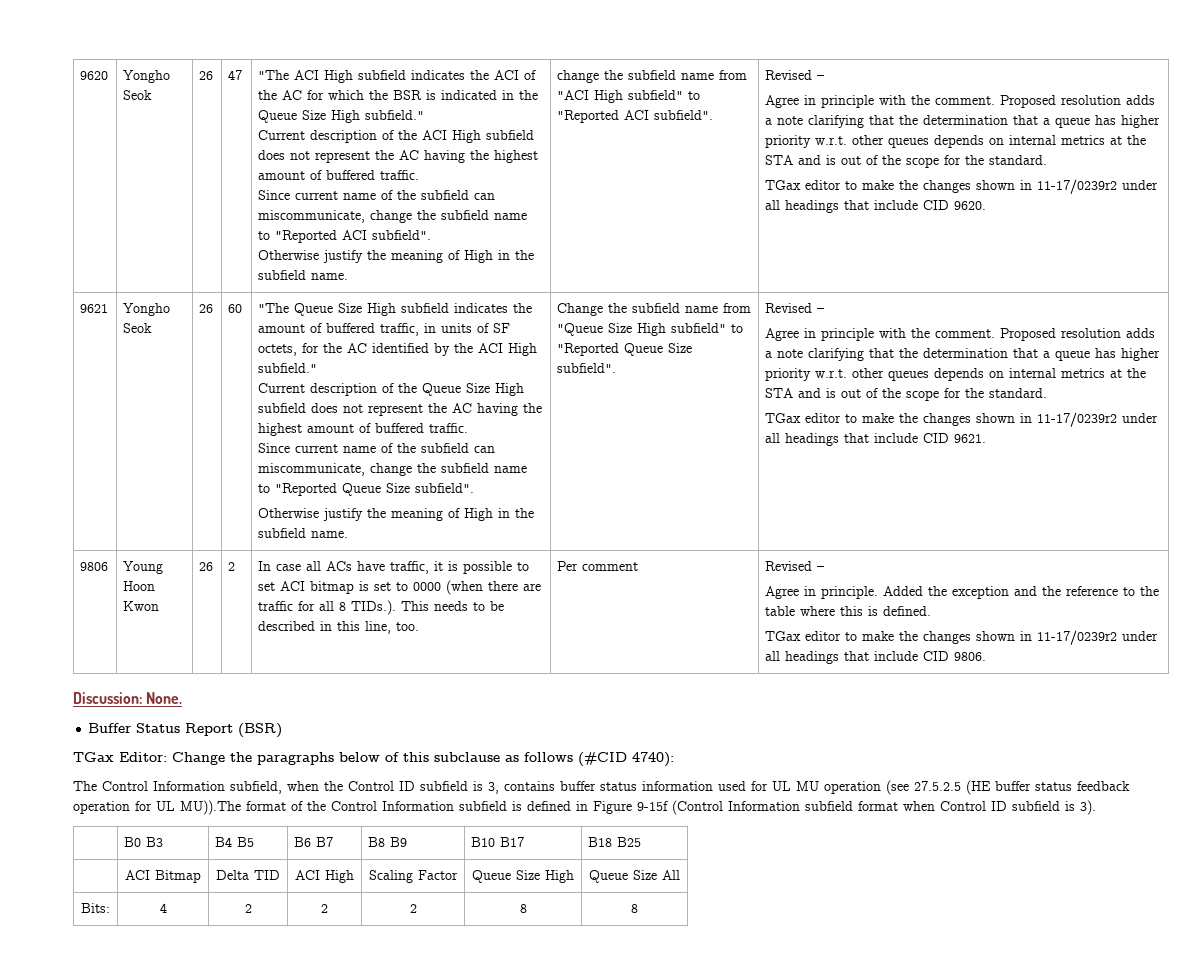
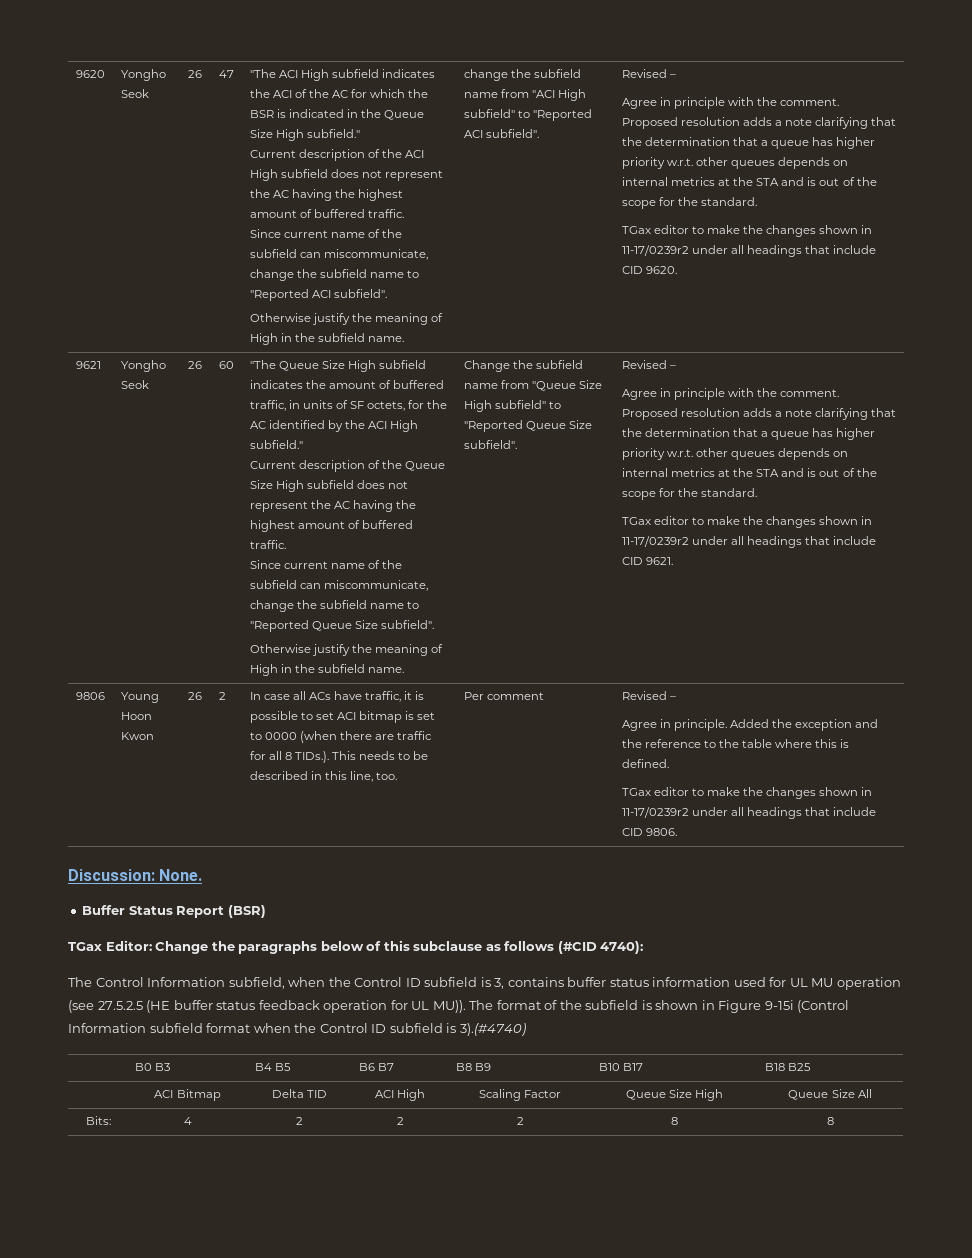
- The Control Information subfield, when the Control ID subfield is 3, contains buffer status information used for UL MU operation (see 27.5.2.5 (HE buffer status feedback operation for UL MU)).The format of the Control Information subfield is defined in Figure 9-15f (Control Information subfield format when Control ID subfield is 3).
+ The Control Information subfield, when the Control ID subfield is 3, contains buffer status information used for UL MU operation (see 27.5.2.5 (HE buffer status feedback operation for UL MU)). The format of the subfield is shown in Figure 9-15i (Control Information subfield format when the Control ID subfield is 3).(#4740)

